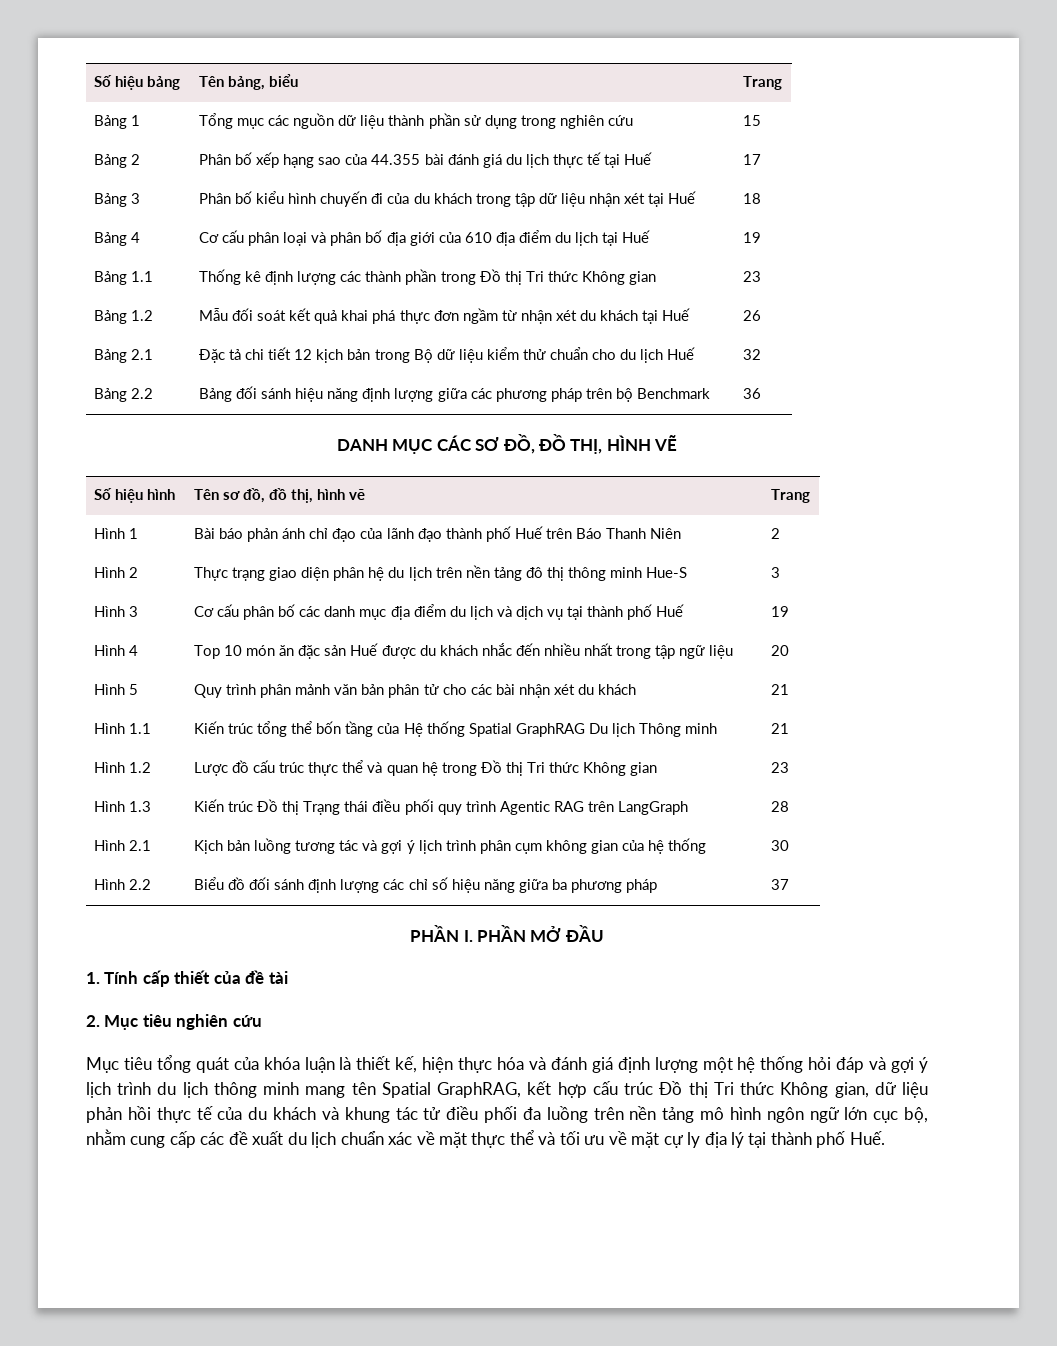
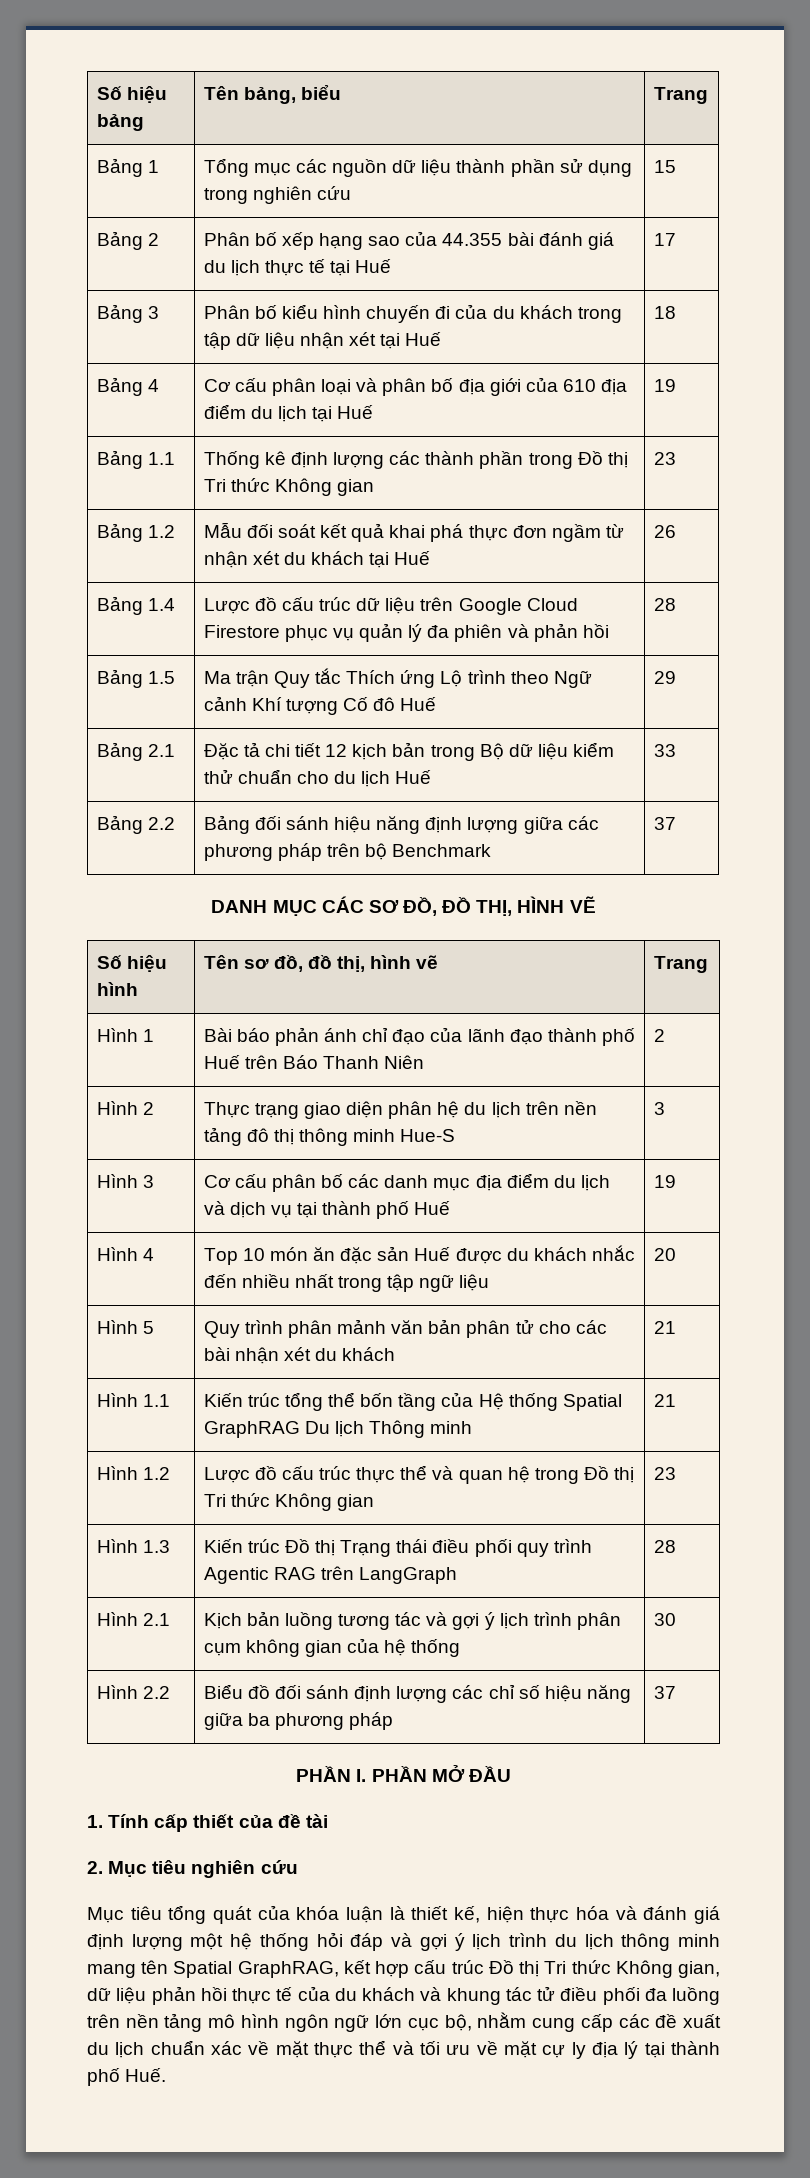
+ Bảng 1.4 | Lược đồ cấu trúc dữ liệu trên Google Cloud Firestore phục vụ quản lý đa phiên và phản hồi | 28
+ Bảng 1.5 | Ma trận Quy tắc Thích ứng Lộ trình theo Ngữ cảnh Khí tượng Cố đô Huế | 29
- Bảng 2.1 | Đặc tả chi tiết 12 kịch bản trong Bộ dữ liệu kiểm thử chuẩn cho du lịch Huế | 32
+ Bảng 2.1 | Đặc tả chi tiết 12 kịch bản trong Bộ dữ liệu kiểm thử chuẩn cho du lịch Huế | 33
- Bảng 2.2 | Bảng đối sánh hiệu năng định lượng giữa các phương pháp trên bộ Benchmark | 36
+ Bảng 2.2 | Bảng đối sánh hiệu năng định lượng giữa các phương pháp trên bộ Benchmark | 37

